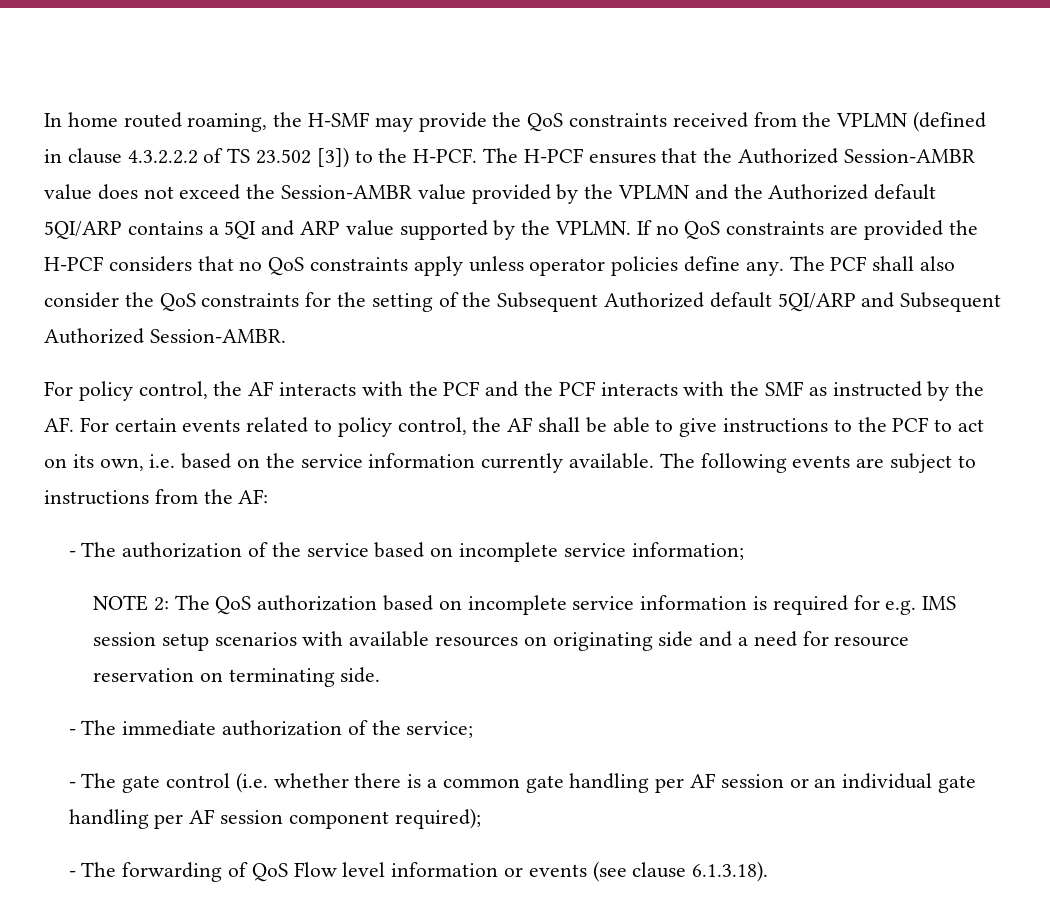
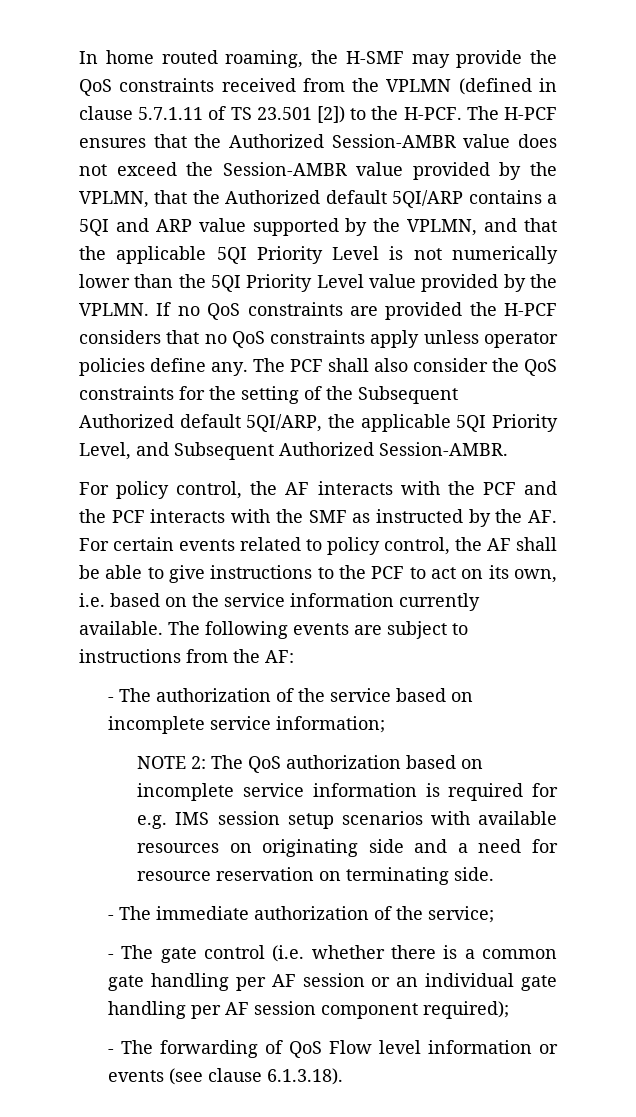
- In home routed roaming, the H-SMF may provide the QoS constraints received from the VPLMN (defined in clause 4.3.2.2.2 of TS 23.502 [3]) to the H-PCF.
+ In home routed roaming, the H-SMF may provide the QoS constraints received from the VPLMN (defined in clause 5.7.1.11 of TS 23.501 [2]) to the H-PCF.
- The H-PCF ensures that the Authorized Session-AMBR value does not exceed the Session-AMBR value provided by the VPLMN and the Authorized default 5QI/ARP contains a 5QI and ARP value supported by the VPLMN.
+ The H-PCF ensures that the Authorized Session-AMBR value does not exceed the Session-AMBR value provided by the VPLMN, that the Authorized default 5QI/ARP contains a 5QI and ARP value supported by the VPLMN, and that the applicable 5QI Priority Level is not numerically lower than the 5QI Priority Level value provided by the VPLMN.
- The PCF shall also consider the QoS constraints for the setting of the Subsequent Authorized default 5QI/ARP and Subsequent Authorized Session-AMBR.
+ The PCF shall also consider the QoS constraints for the setting of the Subsequent Authorized default 5QI/ARP, the applicable 5QI Priority Level, and Subsequent Authorized Session-AMBR.

